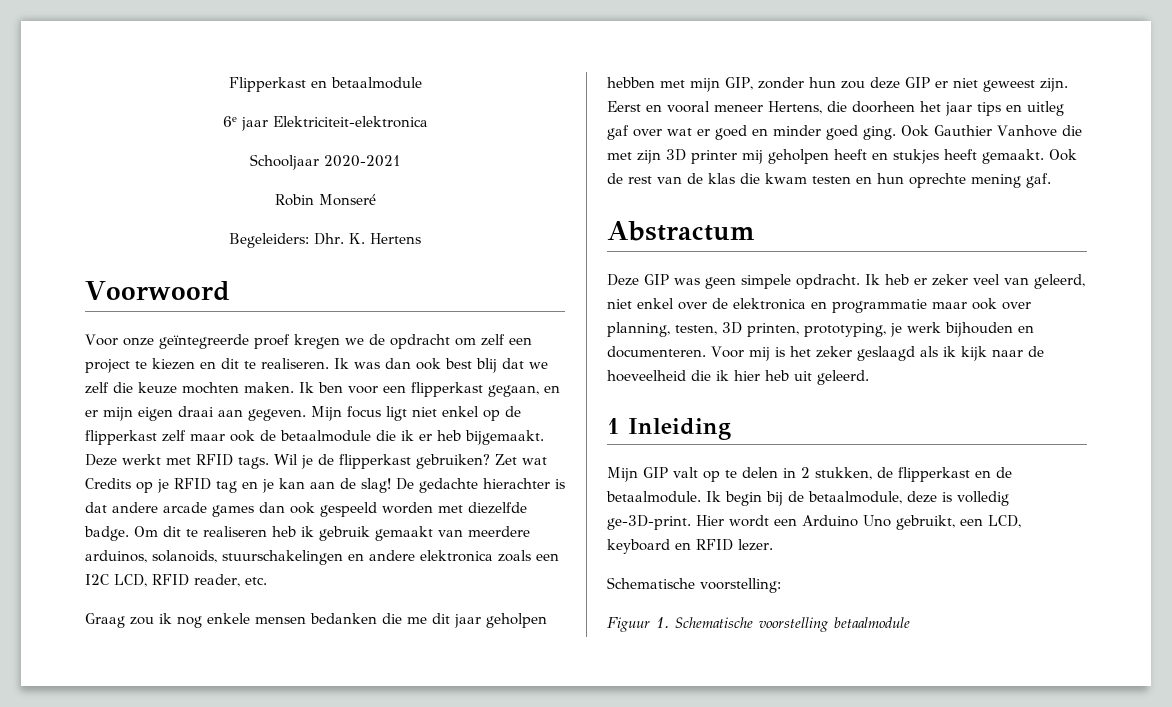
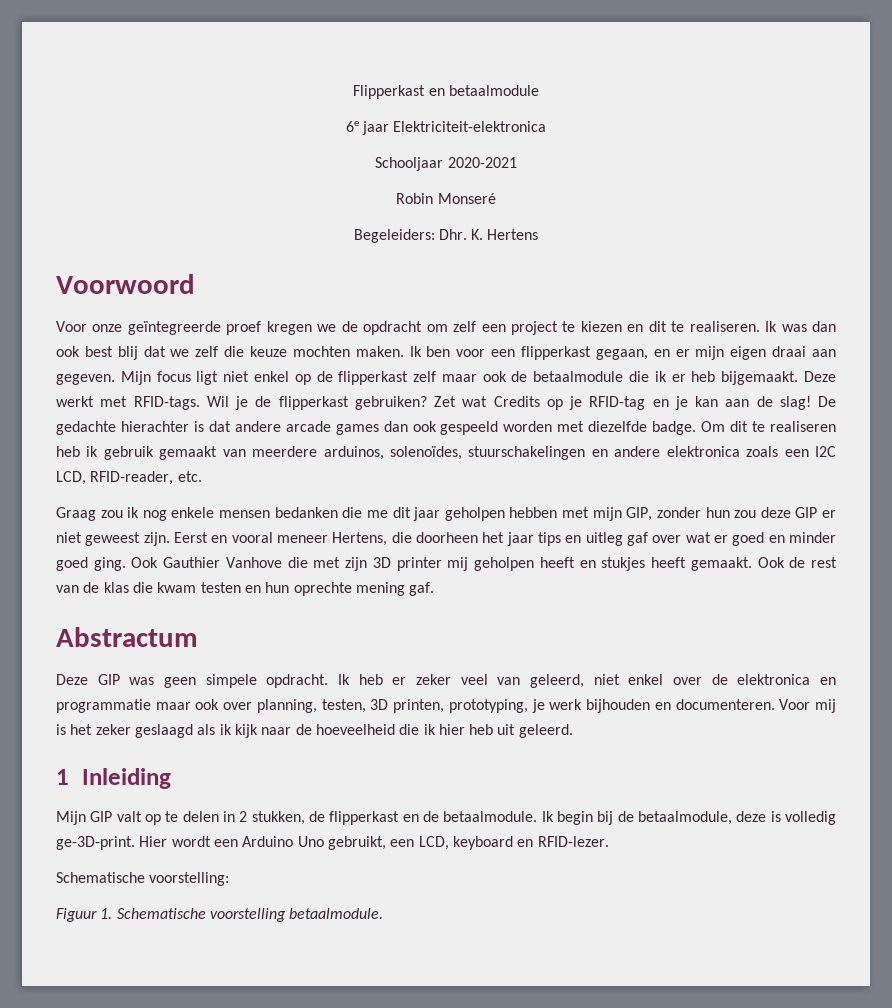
- Deze werkt met RFID tags.
+ Deze werkt met RFID-tags.
- Zet wat Credits op je RFID tag en je kan aan de slag!
+ Zet wat Credits op je RFID-tag en je kan aan de slag!
- Om dit te realiseren heb ik gebruik gemaakt van meerdere arduinos, solanoids, stuurschakelingen en andere elektronica zoals een I2C LCD, RFID reader, etc.
+ Om dit te realiseren heb ik gebruik gemaakt van meerdere arduinos, solenoïdes, stuurschakelingen en andere elektronica zoals een I2C LCD, RFID-reader, etc.
- Hier wordt een Arduino Uno gebruikt, een LCD, keyboard en RFID lezer.
+ Hier wordt een Arduino Uno gebruikt, een LCD, keyboard en RFID-lezer.
- Figuur 1. Schematische voorstelling betaalmodule
+ Figuur 1. Schematische voorstelling betaalmodule.

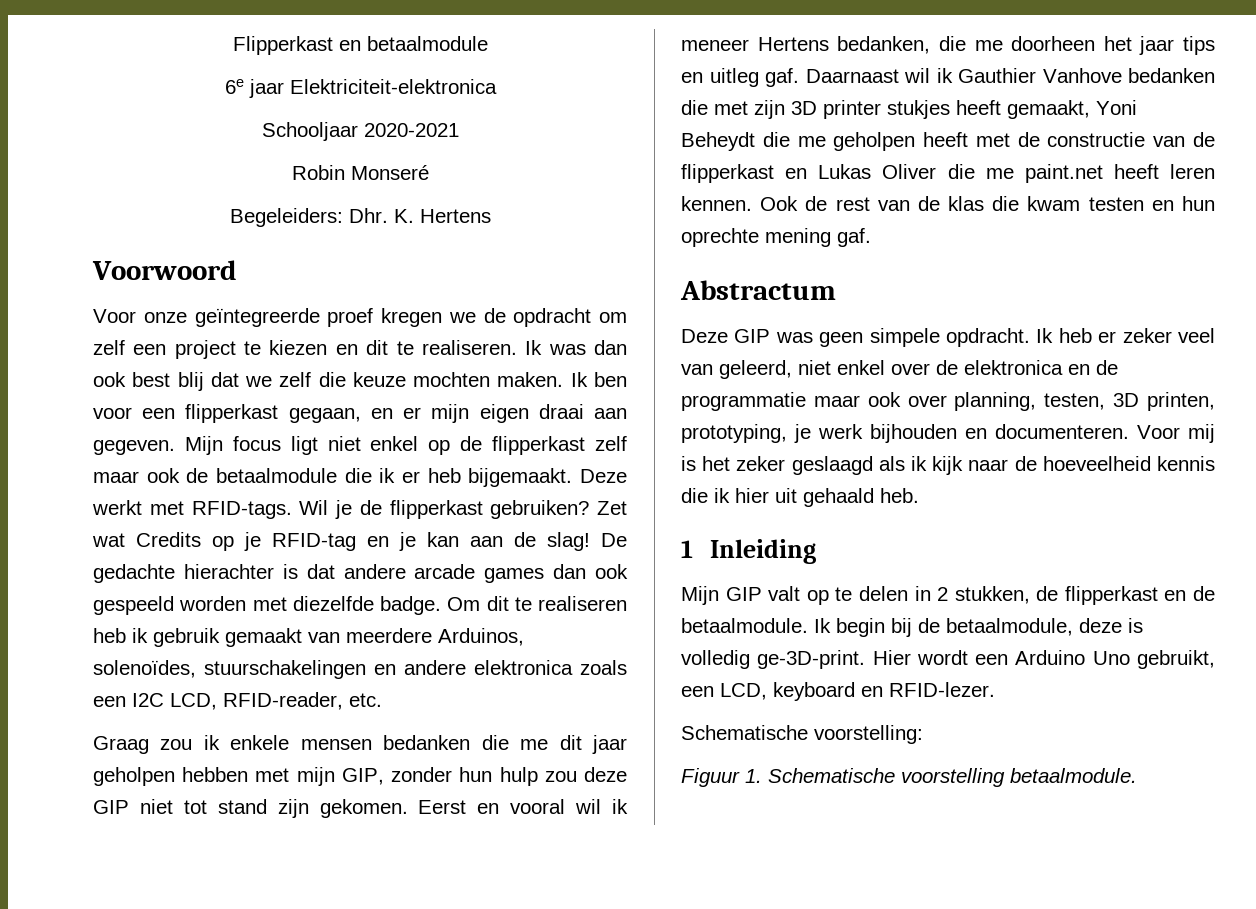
- Om dit te realiseren heb ik gebruik gemaakt van meerdere arduinos, solenoïdes, stuurschakelingen en andere elektronica zoals een I2C LCD, RFID-reader, etc.
+ Om dit te realiseren heb ik gebruik gemaakt van meerdere Arduinos, solenoïdes, stuurschakelingen en andere elektronica zoals een I2C LCD, RFID-reader, etc.
- Graag zou ik nog enkele mensen bedanken die me dit jaar geholpen hebben met mijn GIP, zonder hun zou deze GIP er niet geweest zijn. Eerst en vooral meneer Hertens, die doorheen het jaar tips en uitleg gaf over wat er goed en minder goed ging. Ook Gauthier Vanhove die met zijn 3D printer mij geholpen heeft en stukjes heeft gemaakt.
+ Graag zou ik enkele mensen bedanken die me dit jaar geholpen hebben met mijn GIP, zonder hun hulp zou deze GIP niet tot stand zijn gekomen. Eerst en vooral wil ik meneer Hertens bedanken, die me doorheen het jaar tips en uitleg gaf. Daarnaast wil ik Gauthier Vanhove bedanken die met zijn 3D printer stukjes heeft gemaakt, Yoni Beheydt die me geholpen heeft met de constructie van de flipperkast en Lukas Oliver die me paint.net heeft leren kennen.
- Ik heb er zeker veel van geleerd, niet enkel over de elektronica en programmatie maar ook over planning, testen, 3D printen, prototyping, je werk bijhouden en documenteren.
+ Ik heb er zeker veel van geleerd, niet enkel over de elektronica en de programmatie maar ook over planning, testen, 3D printen, prototyping, je werk bijhouden en documenteren.
- Voor mij is het zeker geslaagd als ik kijk naar de hoeveelheid die ik hier heb uit geleerd.
+ Voor mij is het zeker geslaagd als ik kijk naar de hoeveelheid kennis die ik hier uit gehaald heb.

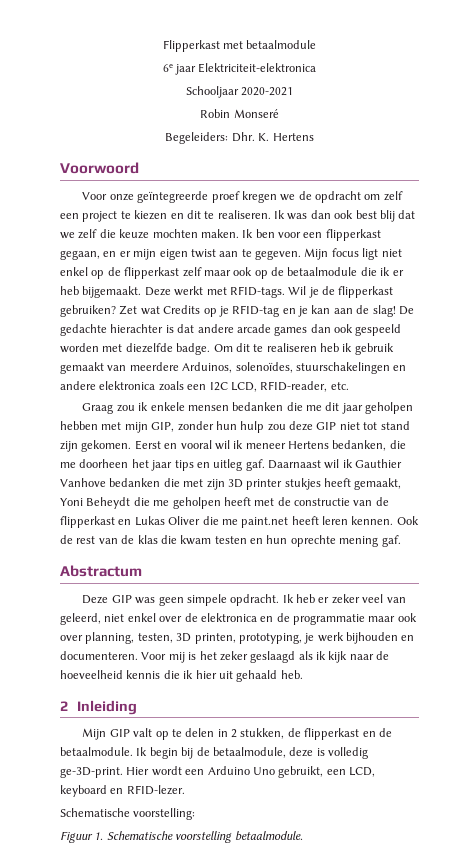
- Flipperkast en betaalmodule
+ Flipperkast met betaalmodule
- Ik ben voor een flipperkast gegaan, en er mijn eigen draai aan gegeven.
+ Ik ben voor een flipperkast gegaan, en er mijn eigen twist aan te gegeven.
- Mijn focus ligt niet enkel op de flipperkast zelf maar ook de betaalmodule die ik er heb bijgemaakt.
+ Mijn focus ligt niet enkel op de flipperkast zelf maar ook op de betaalmodule die ik er heb bijgemaakt.
- 1 Inleiding
+ 2 Inleiding

